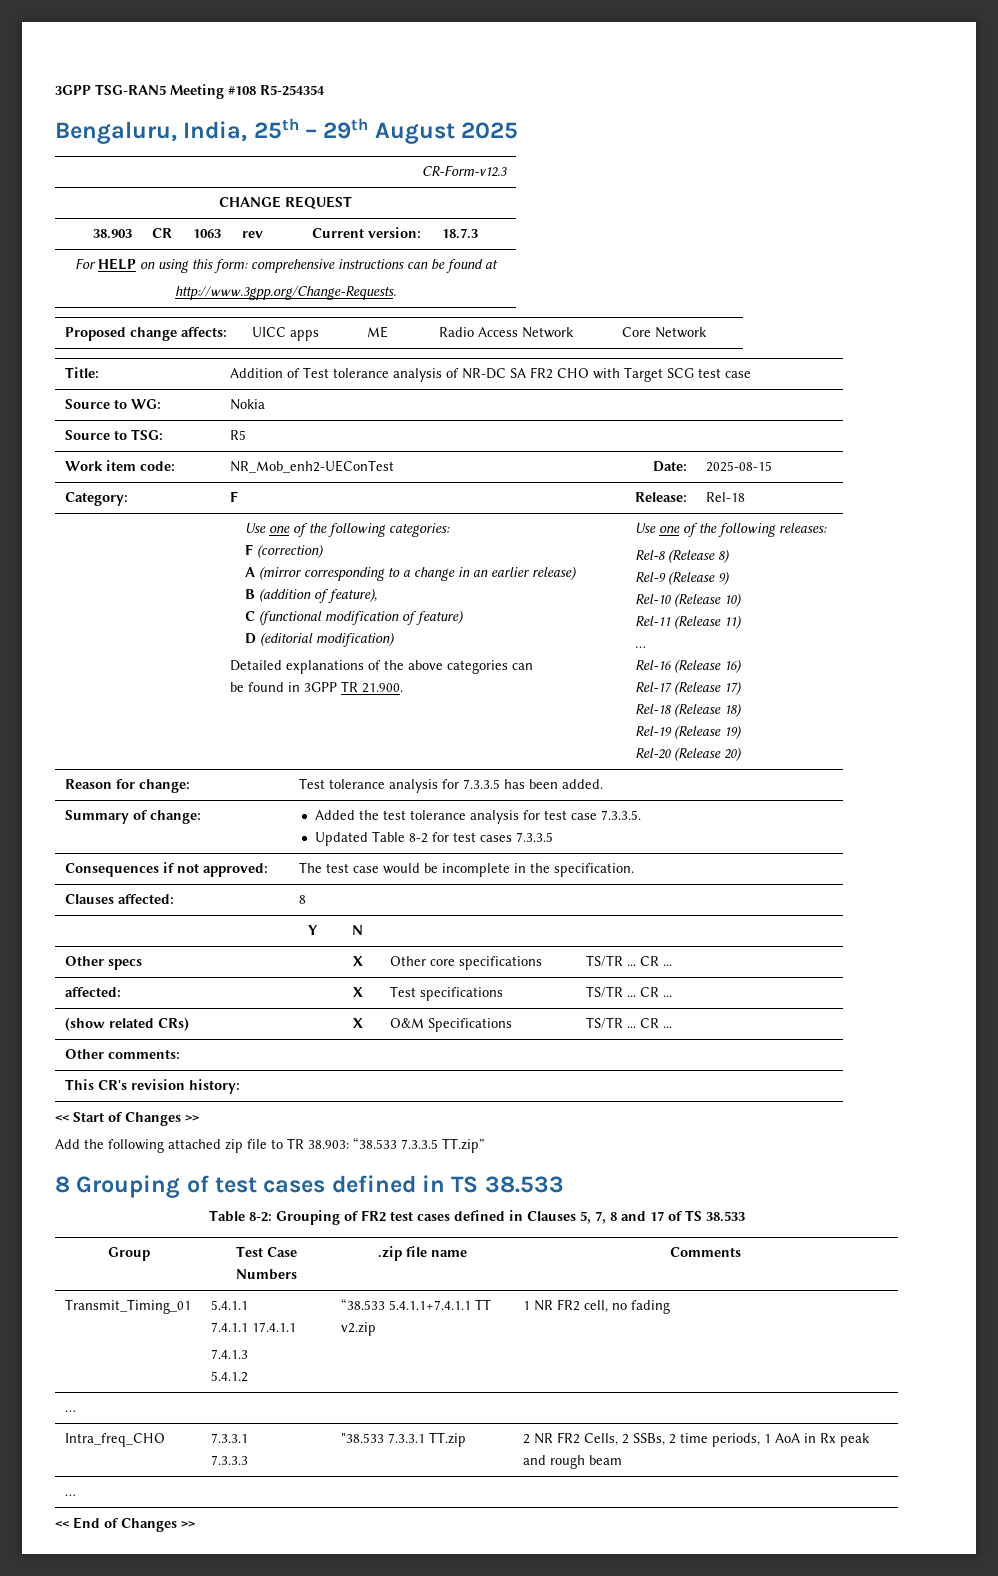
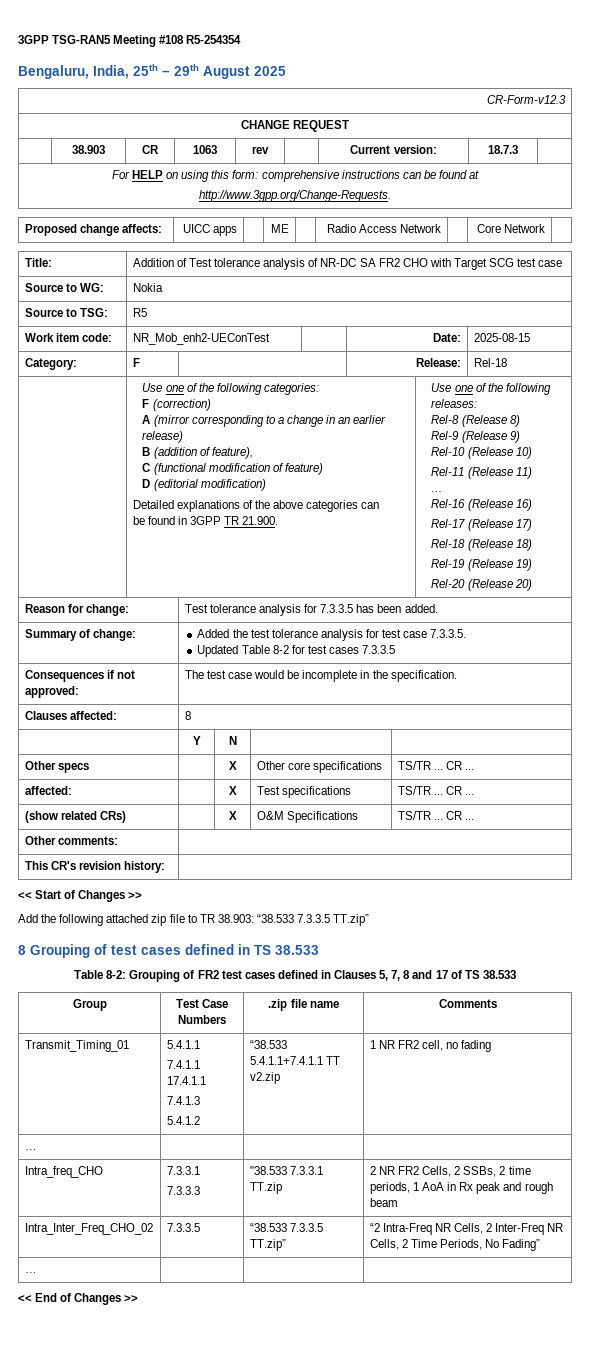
+ Intra_Inter_Freq_CHO_02 | 7.3.3.5 | “38.533 7.3.3.5 TT.zip” | “2 Intra-Freq NR Cells, 2 Inter-Freq NR Cells, 2 Time Periods, No Fading”

